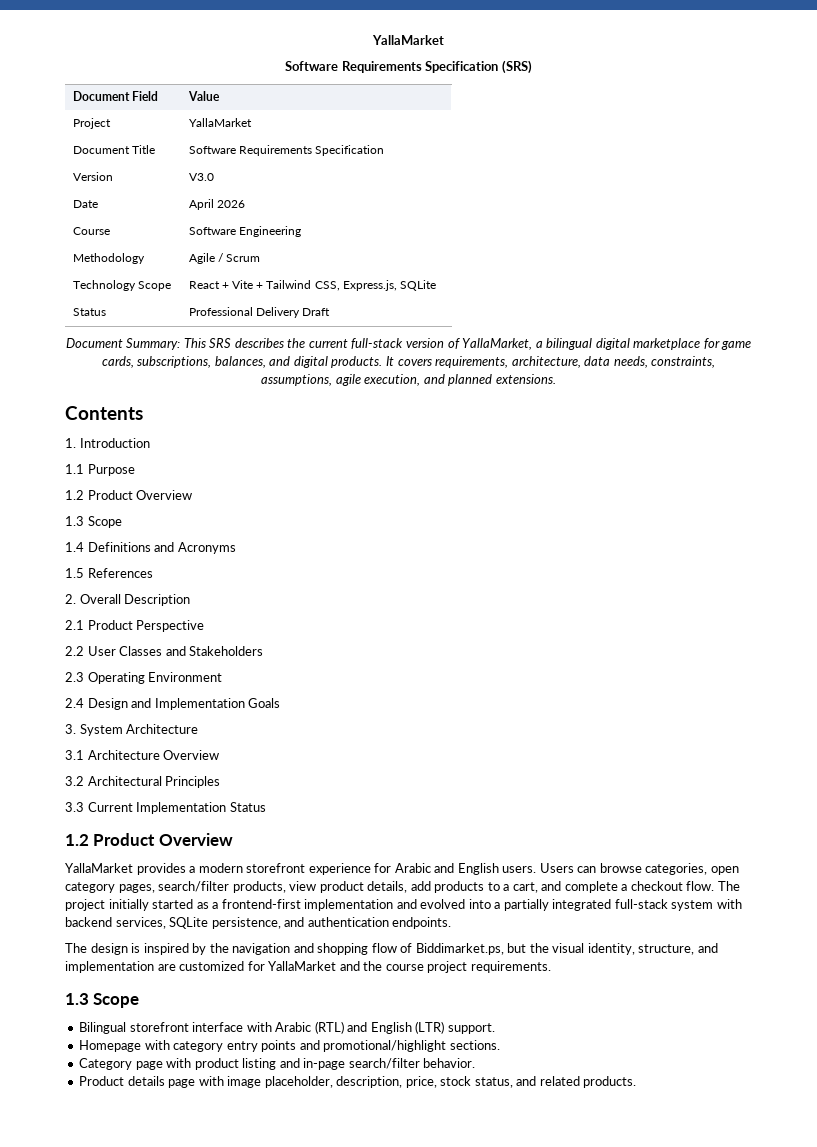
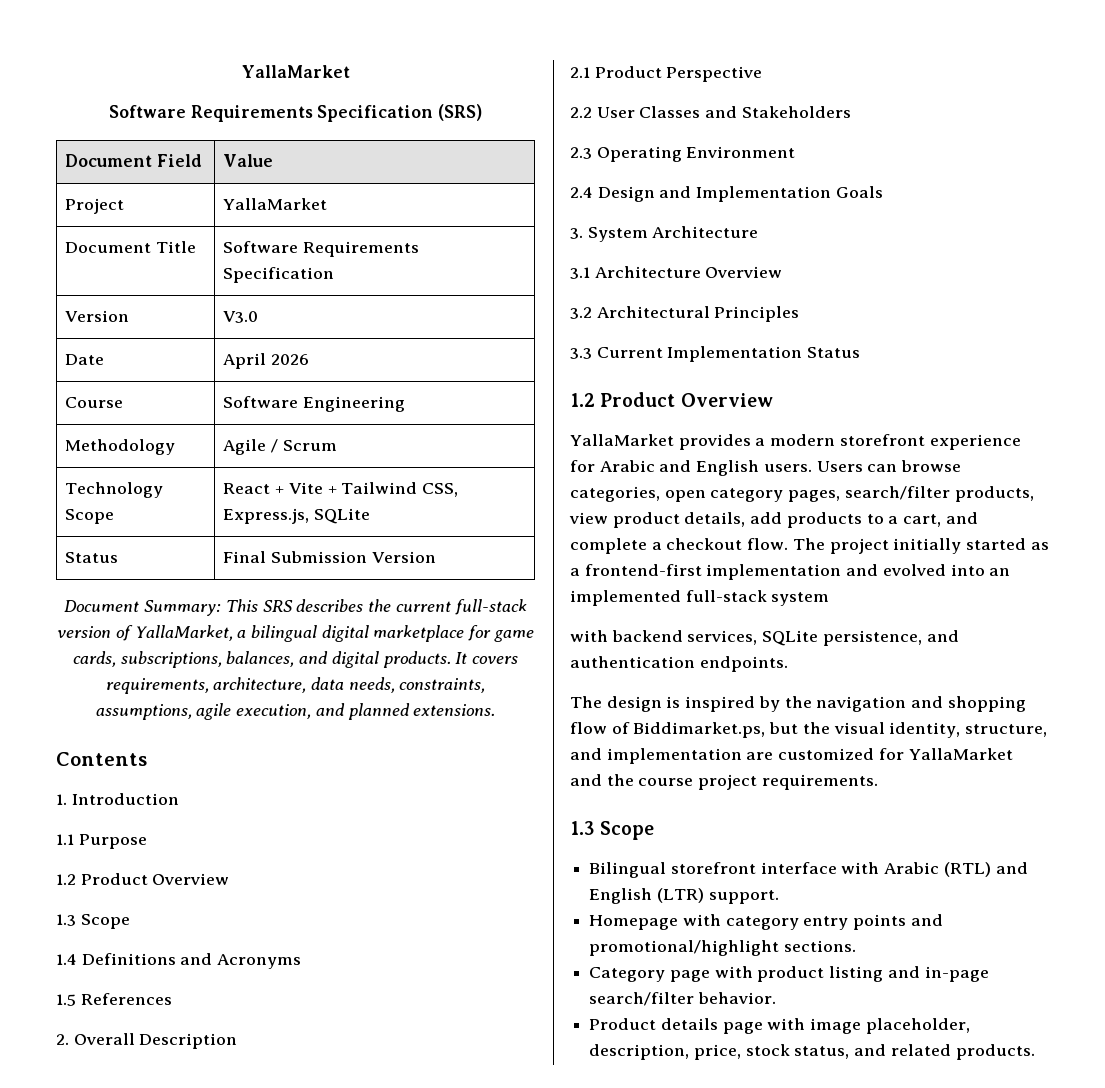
- Status | Professional Delivery Draft
+ Status | Final Submission Version
- The project initially started as a frontend-first implementation and evolved into a partially integrated full-stack system with backend services, SQLite persistence, and authentication endpoints.
+ The project initially started as a frontend-first implementation and evolved into an implemented full-stack system
+ with backend services, SQLite persistence, and authentication endpoints.

